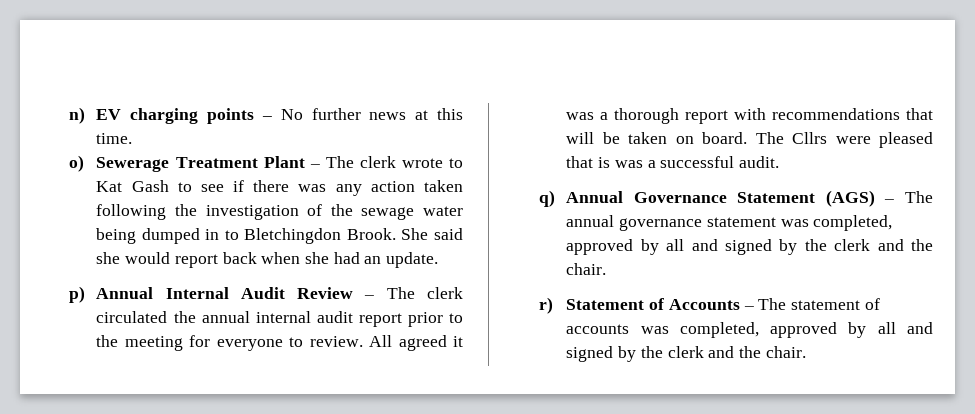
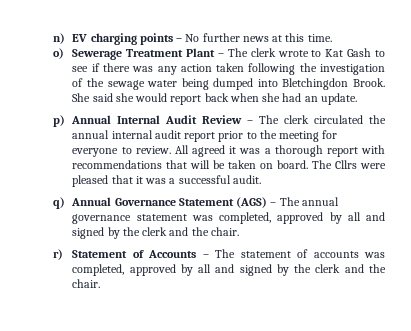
- o) Sewerage Treatment Plant – The clerk wrote to Kat Gash to see if there was any action taken following the investigation of the sewage water being dumped in to Bletchingdon Brook.
+ o) Sewerage Treatment Plant – The clerk wrote to Kat Gash to see if there was any action taken following the investigation of the sewage water being dumped into Bletchingdon Brook.
- The Cllrs were pleased that is was a successful audit.
+ The Cllrs were pleased that it was a successful audit.

